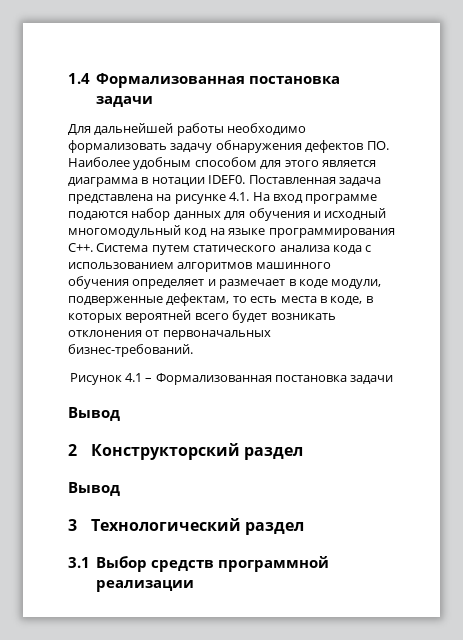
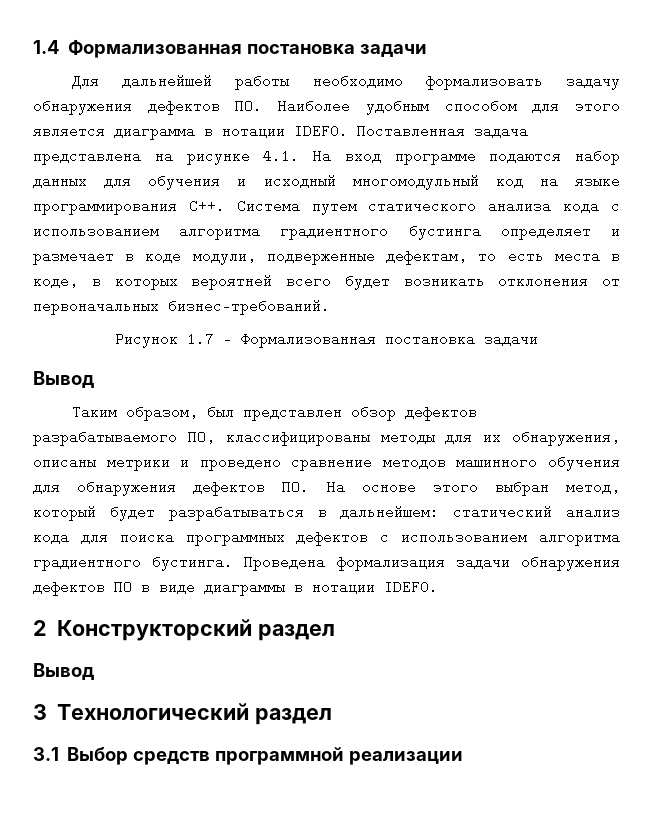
- Поставленная задача представлена на рисунке 4.1. На вход программе подаются набор данных для обучения и исходный многомодульный код на языке программирования C++. Система путем статического анализа кода с использованием алгоритмов машинного обучения определяет и размечает в коде модули, подверженные дефектам, то есть места в коде, в которых вероятней всего будет возникать отклонения от первоначальных бизнес-требований.
+ Поставленная задача представлена на рисунке 4.1. На вход программе подаются набор данных для обучения и исходный многомодульный код на языке программирования C++. Система путем статического анализа кода с использованием алгоритма градиентного бустинга определяет и размечает в коде модули, подверженные дефектам, то есть места в коде, в которых вероятней всего будет возникать отклонения от первоначальных бизнес-требований.
- Рисунок 4.1 – Формализованная постановка задачи
+ Рисунок 1.7 – Формализованная постановка задачи
+ Таким образом, был представлен обзор дефектов разрабатываемого ПО, классифицированы методы для их обнаружения, описаны метрики и проведено сравнение методов машинного обучения для обнаружения дефектов ПО. На основе этого выбран метод, который будет разрабатываться в дальнейшем: статический анализ кода для поиска программных дефектов с использованием алгоритма градиентного бустинга. Проведена формализация задачи обнаружения дефектов ПО в виде диаграммы в нотации IDEF0.

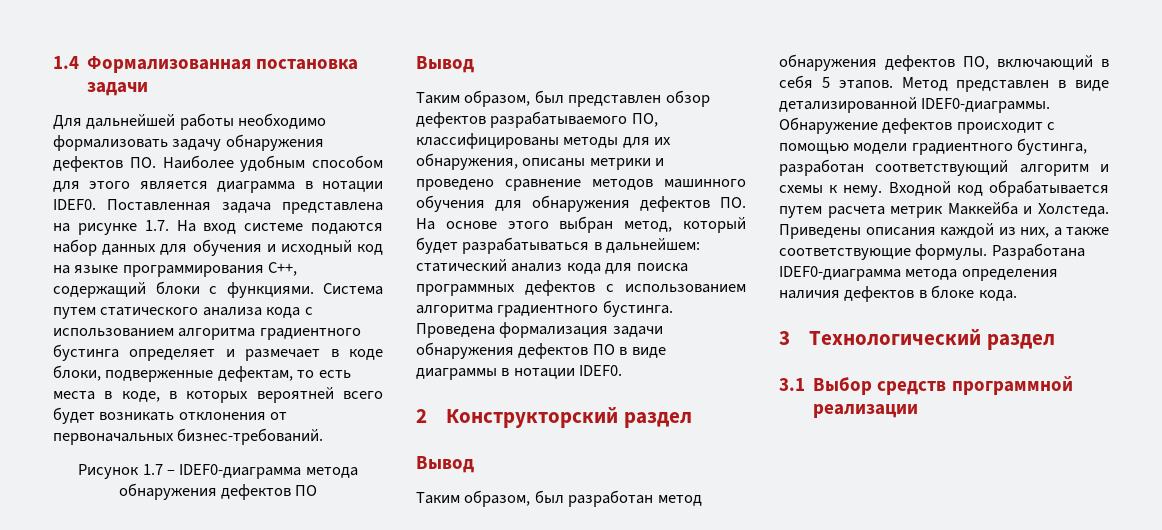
- Поставленная задача представлена на рисунке 4.1. На вход программе подаются набор данных для обучения и исходный многомодульный код на языке программирования C++. Система путем статического анализа кода с использованием алгоритма градиентного бустинга определяет и размечает в коде модули, подверженные дефектам, то есть места в коде, в которых вероятней всего будет возникать отклонения от первоначальных бизнес-требований.
+ Поставленная задача представлена на рисунке 1.7. На вход системе подаются набор данных для обучения и исходный код на языке программирования C++, содержащий блоки с функциями. Система путем статического анализа кода с использованием алгоритма градиентного бустинга определяет и размечает в коде блоки, подверженные дефектам, то есть места в коде, в которых вероятней всего будет возникать отклонения от первоначальных бизнес-требований.
- Рисунок 1.7 – Формализованная постановка задачи
+ Рисунок 1.7 – IDEF0-диаграмма метода обнаружения дефектов ПО
+ Таким образом, был разработан метод обнаружения дефектов ПО, включающий в себя 5 этапов. Метод представлен в виде детализированной IDEF0-диаграммы. Обнаружение дефектов происходит с помощью модели градиентного бустинга, разработан соответствующий алгоритм и схемы к нему. Входной код обрабатывается путем расчета метрик Маккейба и Холстеда. Приведены описания каждой из них, а также соответствующие формулы. Разработана IDEF0-диаграмма метода определения наличия дефектов в блоке кода.

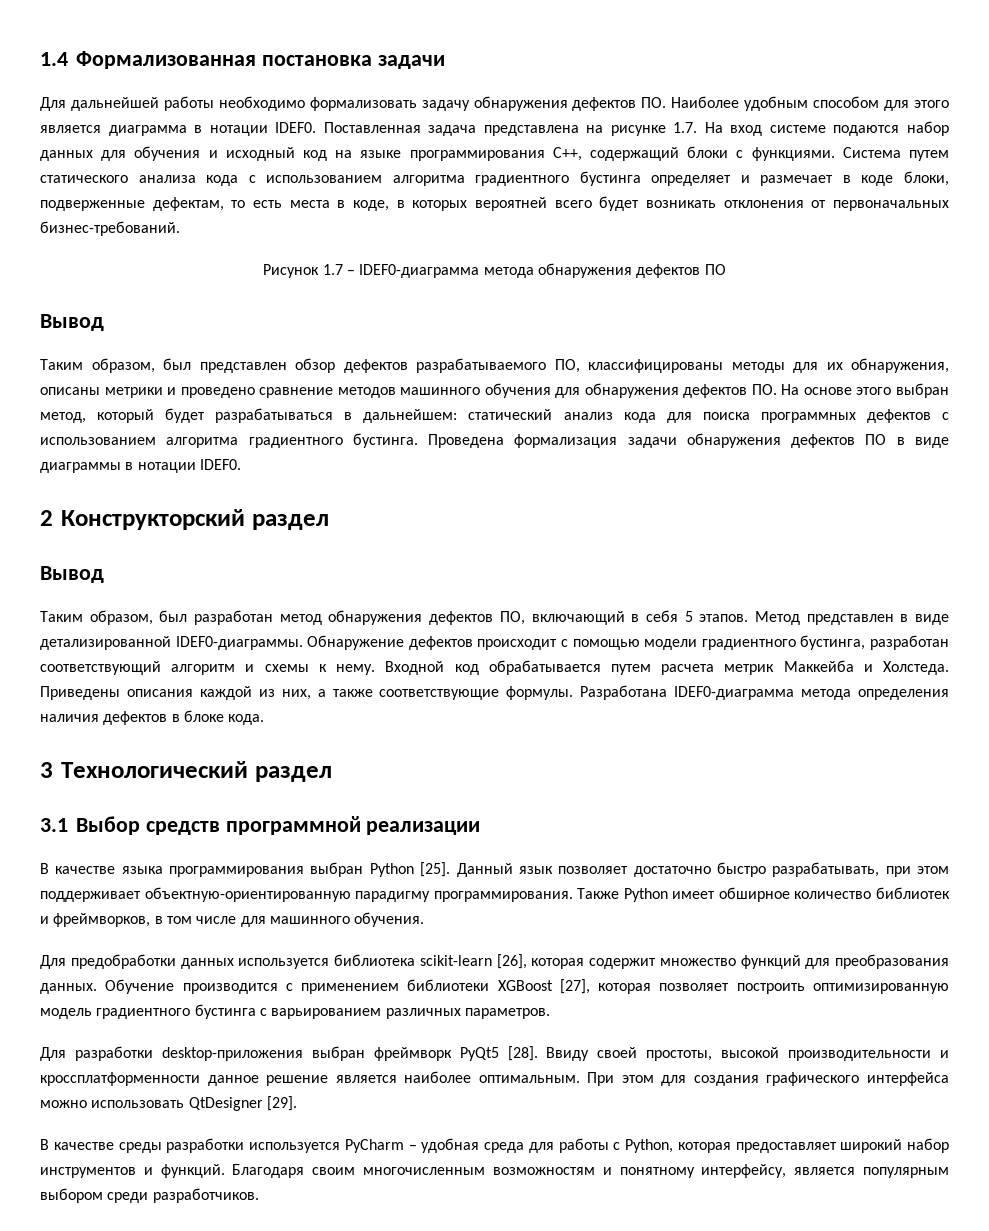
+ В качестве языка программирования выбран Python [25]. Данный язык позволяет достаточно быстро разрабатывать, при этом поддерживает объектную-ориентированную парадигму программирования. Также Python имеет обширное количество библиотек и фреймворков, в том числе для машинного обучения.
+ Для предобработки данных используется библиотека scikit-learn [26], которая содержит множество функций для преобразования данных. Обучение производится с применением библиотеки XGBoost [27], которая позволяет построить оптимизированную модель градиентного бустинга с варьированием различных параметров.
+ Для разработки desktop-приложения выбран фреймворк PyQt5 [28]. Ввиду своей простоты, высокой производительности и кроссплатформенности данное решение является наиболее оптимальным. При этом для создания графического интерфейса можно использовать QtDesigner [29].
+ В качестве среды разработки используется PyCharm – удобная среда для работы с Python, которая предоставляет широкий набор инструментов и функций. Благодаря своим многочисленным возможностям и понятному интерфейсу, является популярным выбором среди разработчиков.

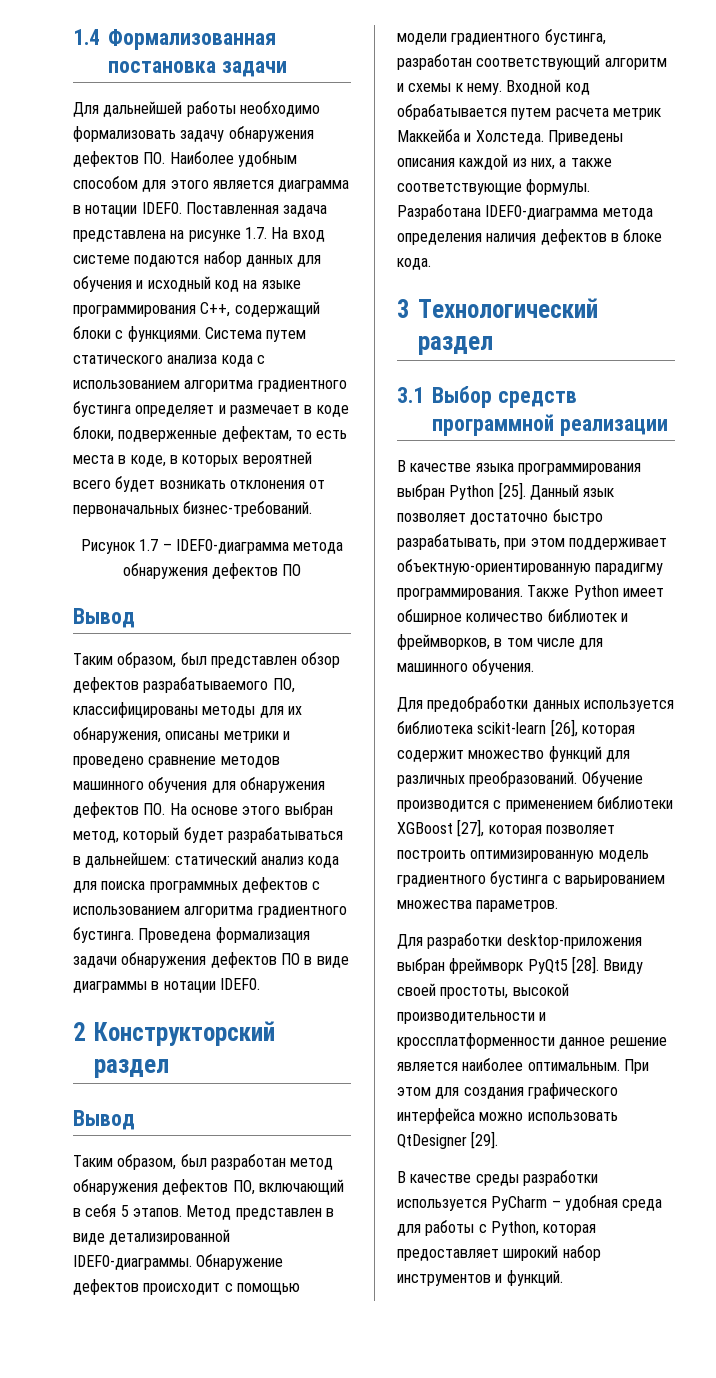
- Для предобработки данных используется библиотека scikit-learn [26], которая содержит множество функций для преобразования данных.
+ Для предобработки данных используется библиотека scikit-learn [26], которая содержит множество функций для различных преобразований.
- Обучение производится с применением библиотеки XGBoost [27], которая позволяет построить оптимизированную модель градиентного бустинга с варьированием различных параметров.
+ Обучение производится с применением библиотеки XGBoost [27], которая позволяет построить оптимизированную модель градиентного бустинга с варьированием множества параметров.
- Благодаря своим многочисленным возможностям и понятному интерфейсу, является популярным выбором среди разработчиков.

